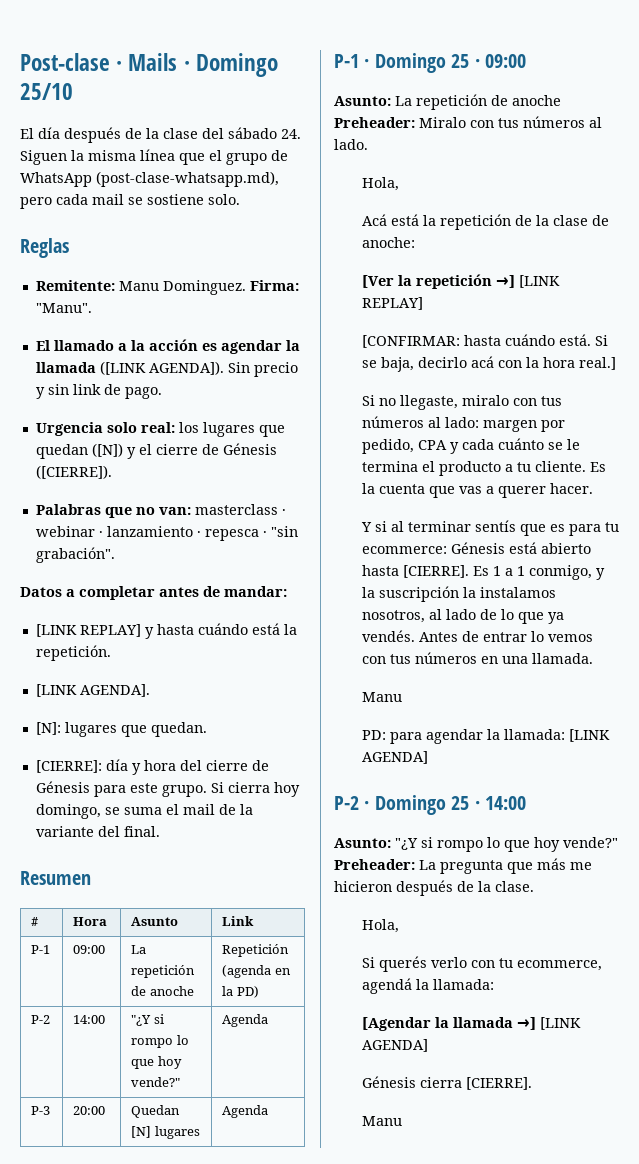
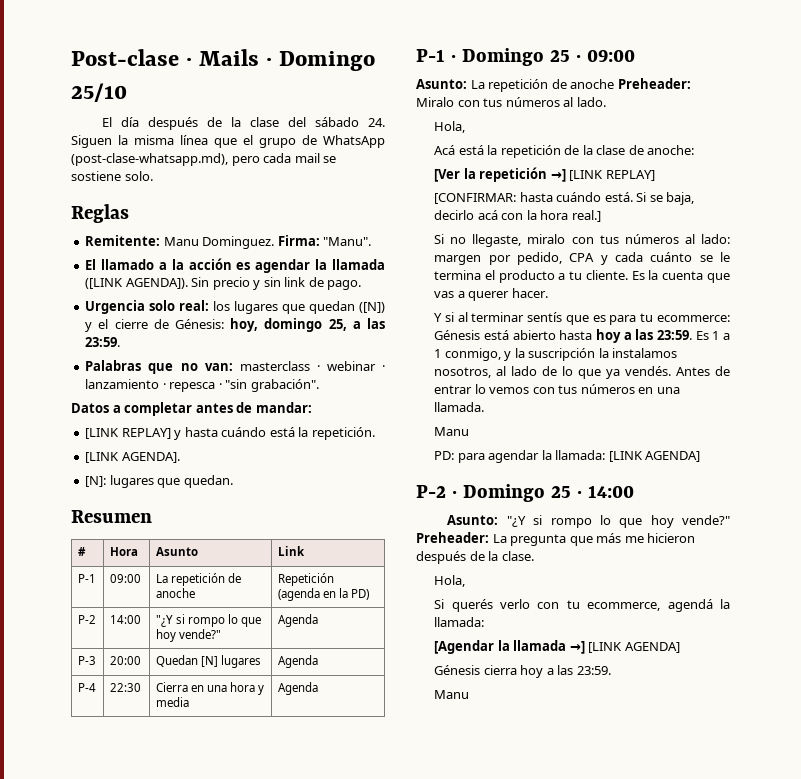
- Urgencia solo real: los lugares que quedan ([N]) y el cierre de Génesis ([CIERRE]).
+ Urgencia solo real: los lugares que quedan ([N]) y el cierre de Génesis: hoy, domingo 25, a las 23:59.
- [CIERRE]: día y hora del cierre de Génesis para este grupo. Si cierra hoy domingo, se suma el mail de la variante del final.
+ P-4 | 22:30 | Cierra en una hora y media | Agenda
- Y si al terminar sentís que es para tu ecommerce: Génesis está abierto hasta [CIERRE].
+ Y si al terminar sentís que es para tu ecommerce: Génesis está abierto hasta hoy a las 23:59.
- Génesis cierra [CIERRE].
+ Génesis cierra hoy a las 23:59.

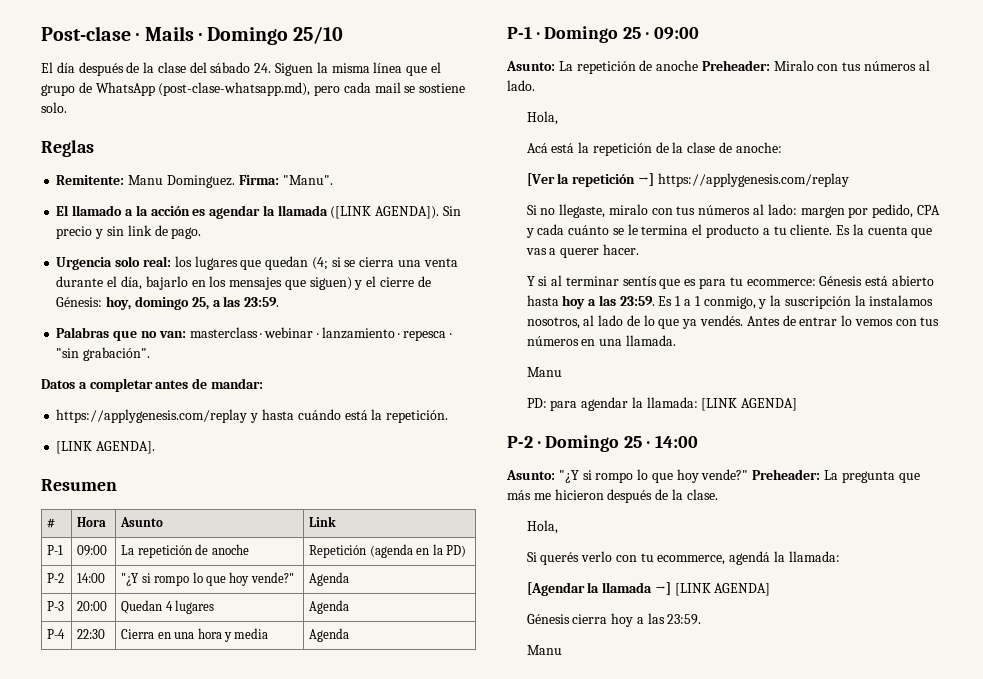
- Urgencia solo real: los lugares que quedan ([N]) y el cierre de Génesis: hoy, domingo 25, a las 23:59.
+ Urgencia solo real: los lugares que quedan (4; si se cierra una venta durante el día, bajarlo en los mensajes que siguen) y el cierre de Génesis: hoy, domingo 25, a las 23:59.
- [LINK REPLAY] y hasta cuándo está la repetición.
+ https://applygenesis.com/replay y hasta cuándo está la repetición.
- [N]: lugares que quedan.
- P-3 | 20:00 | Quedan [N] lugares | Agenda
+ P-3 | 20:00 | Quedan 4 lugares | Agenda
- [Ver la repetición →] [LINK REPLAY]
- [CONFIRMAR: hasta cuándo está. Si se baja, decirlo acá con la hora real.]
+ [Ver la repetición →] https://applygenesis.com/replay

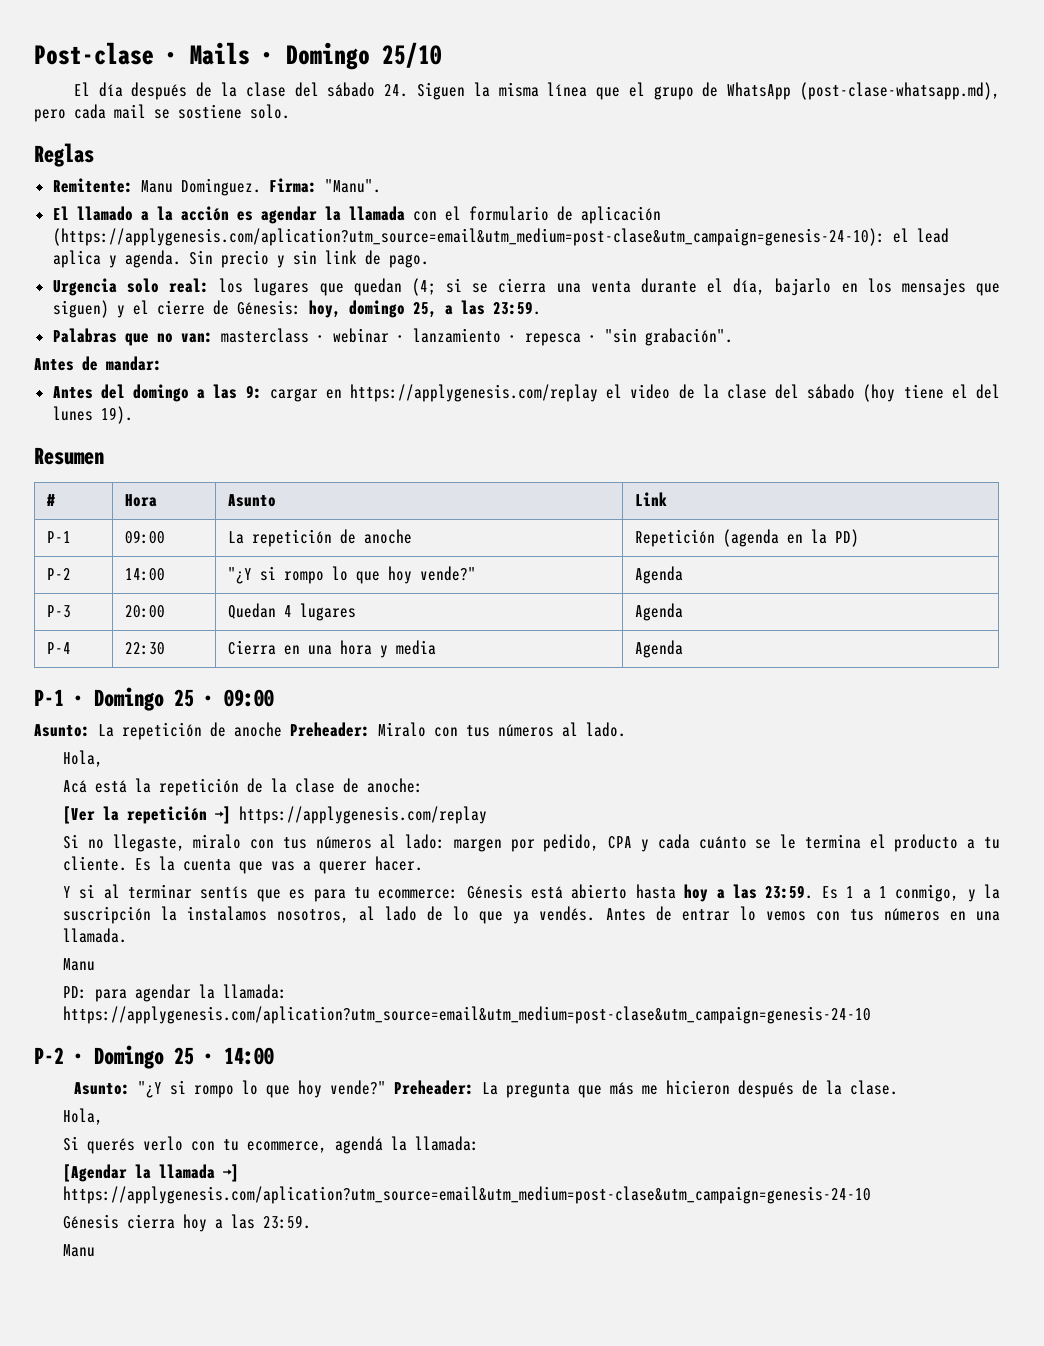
- El llamado a la acción es agendar la llamada ([LINK AGENDA]).
+ El llamado a la acción es agendar la llamada con el formulario de aplicación (https://applygenesis.com/aplication?utm_source=email&utm_medium=post-clase&utm_campaign=genesis-24-10): el lead aplica y agenda.
- Datos a completar antes de mandar:
- https://applygenesis.com/replay y hasta cuándo está la repetición.
- [LINK AGENDA].
+ Antes de mandar:
+ Antes del domingo a las 9: cargar en https://applygenesis.com/replay el video de la clase del sábado (hoy tiene el del lunes 19).
- PD: para agendar la llamada: [LINK AGENDA]
+ PD: para agendar la llamada: https://applygenesis.com/aplication?utm_source=email&utm_medium=post-clase&utm_campaign=genesis-24-10
- [Agendar la llamada →] [LINK AGENDA]
+ [Agendar la llamada →] https://applygenesis.com/aplication?utm_source=email&utm_medium=post-clase&utm_campaign=genesis-24-10

